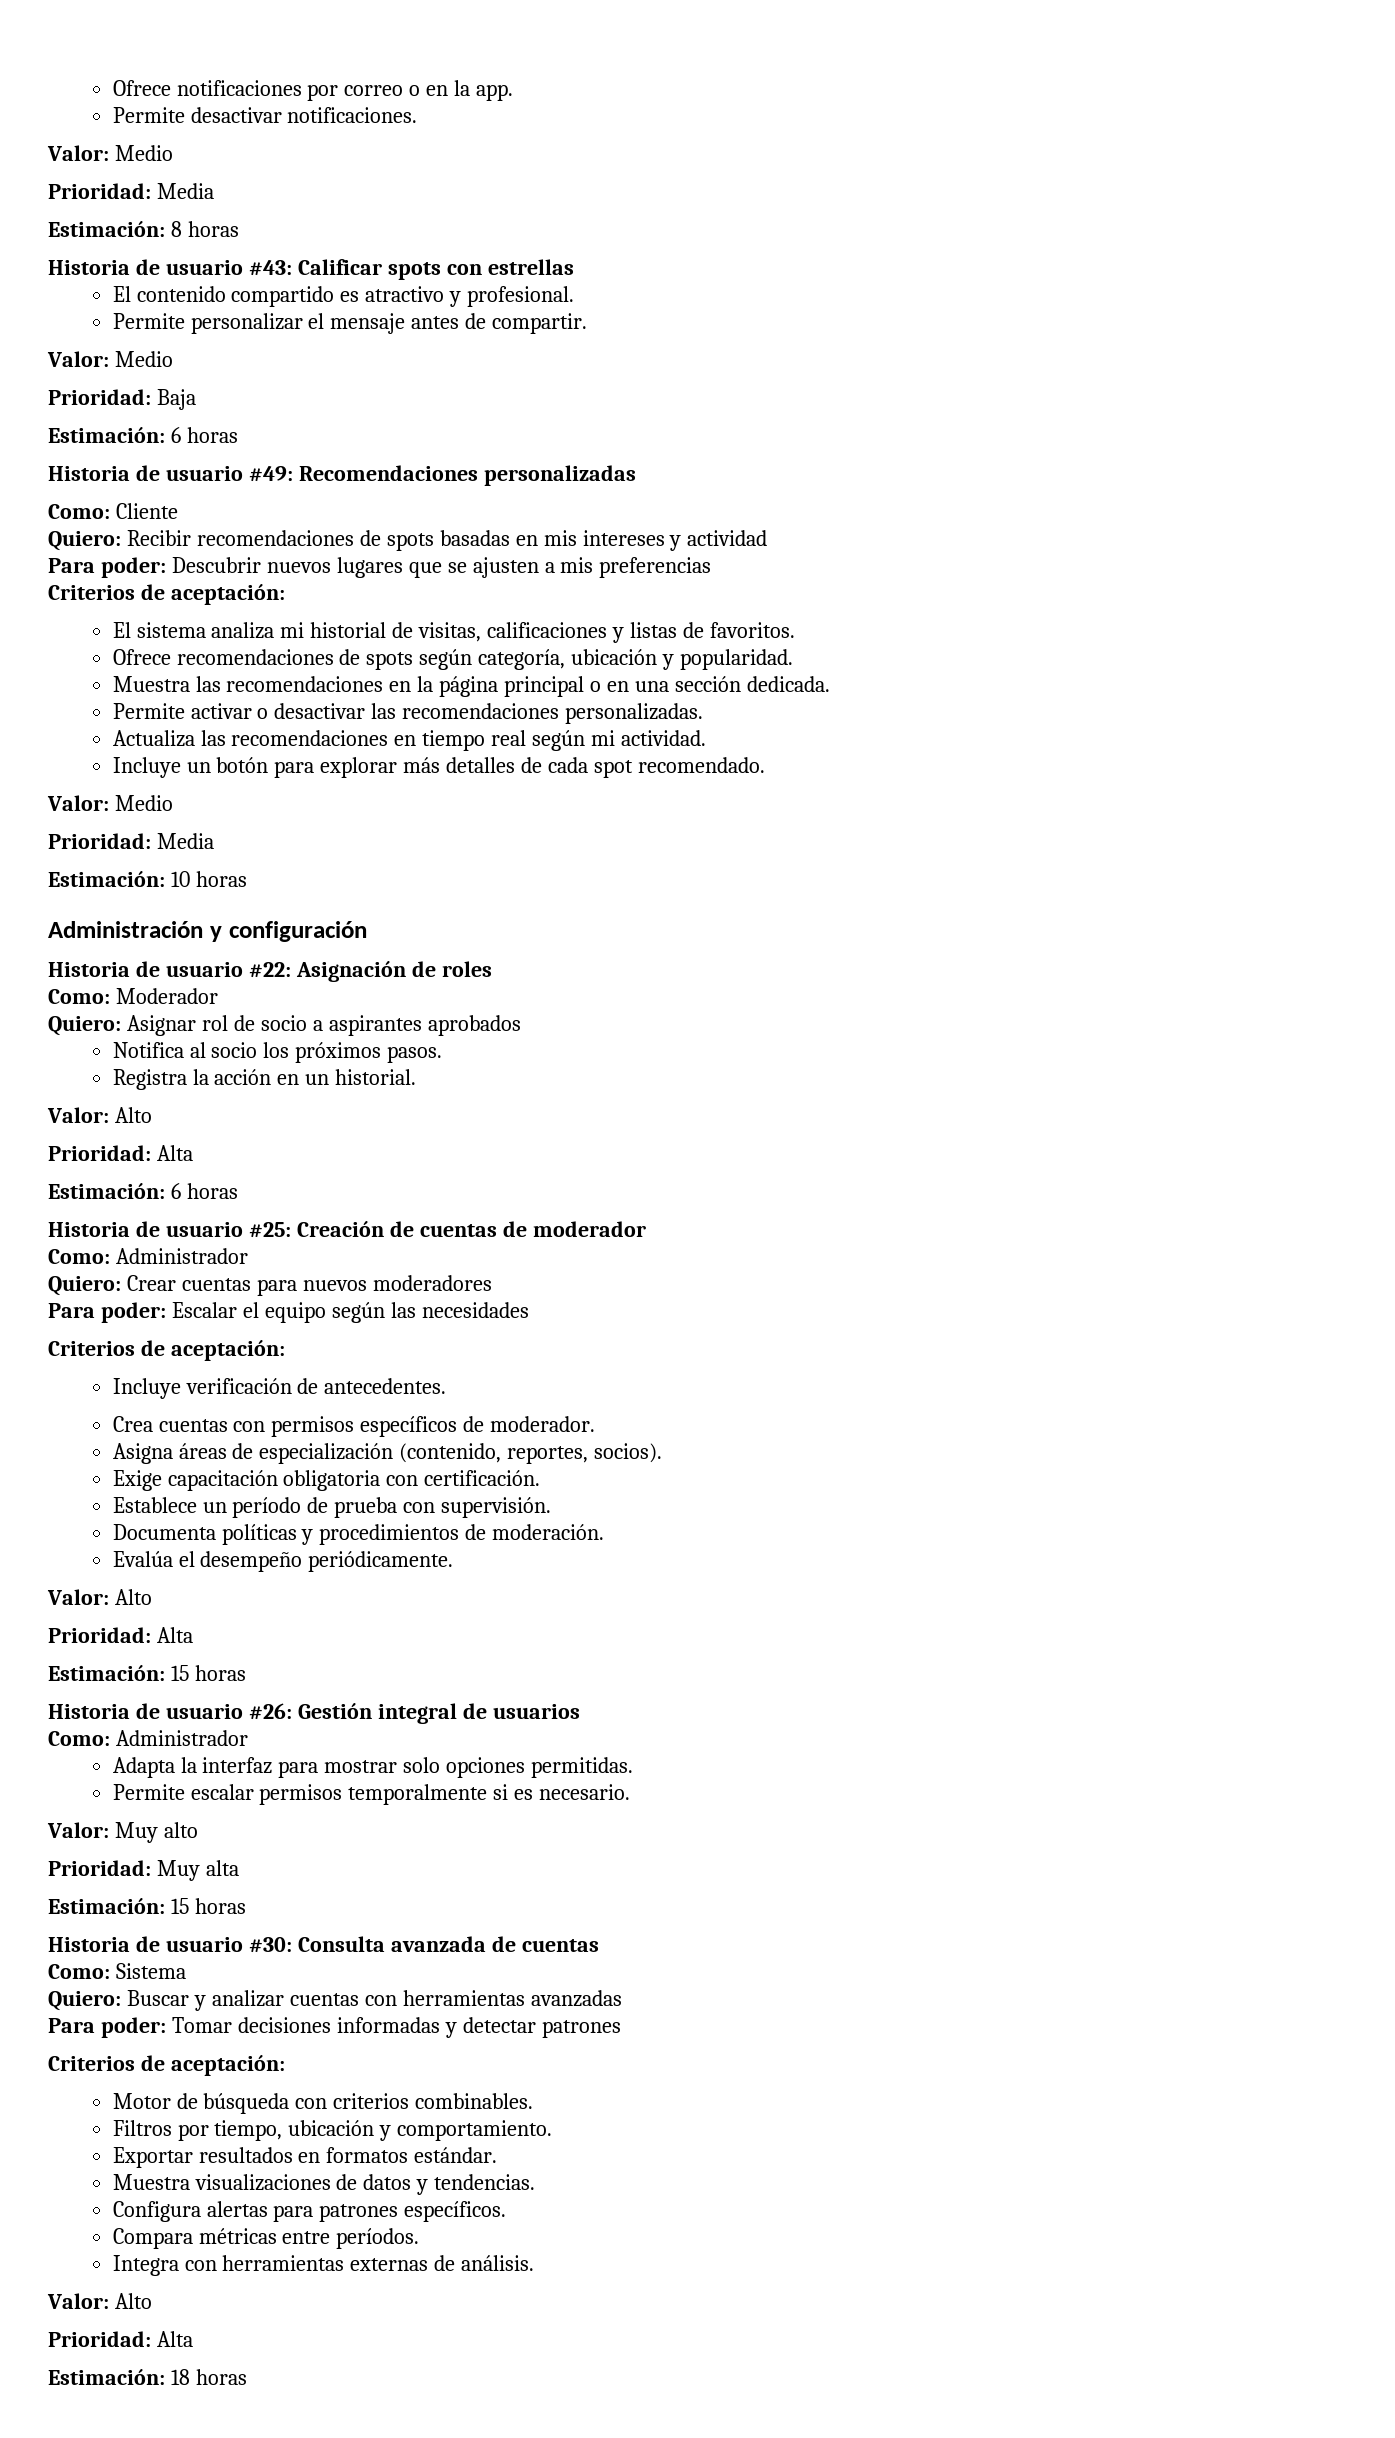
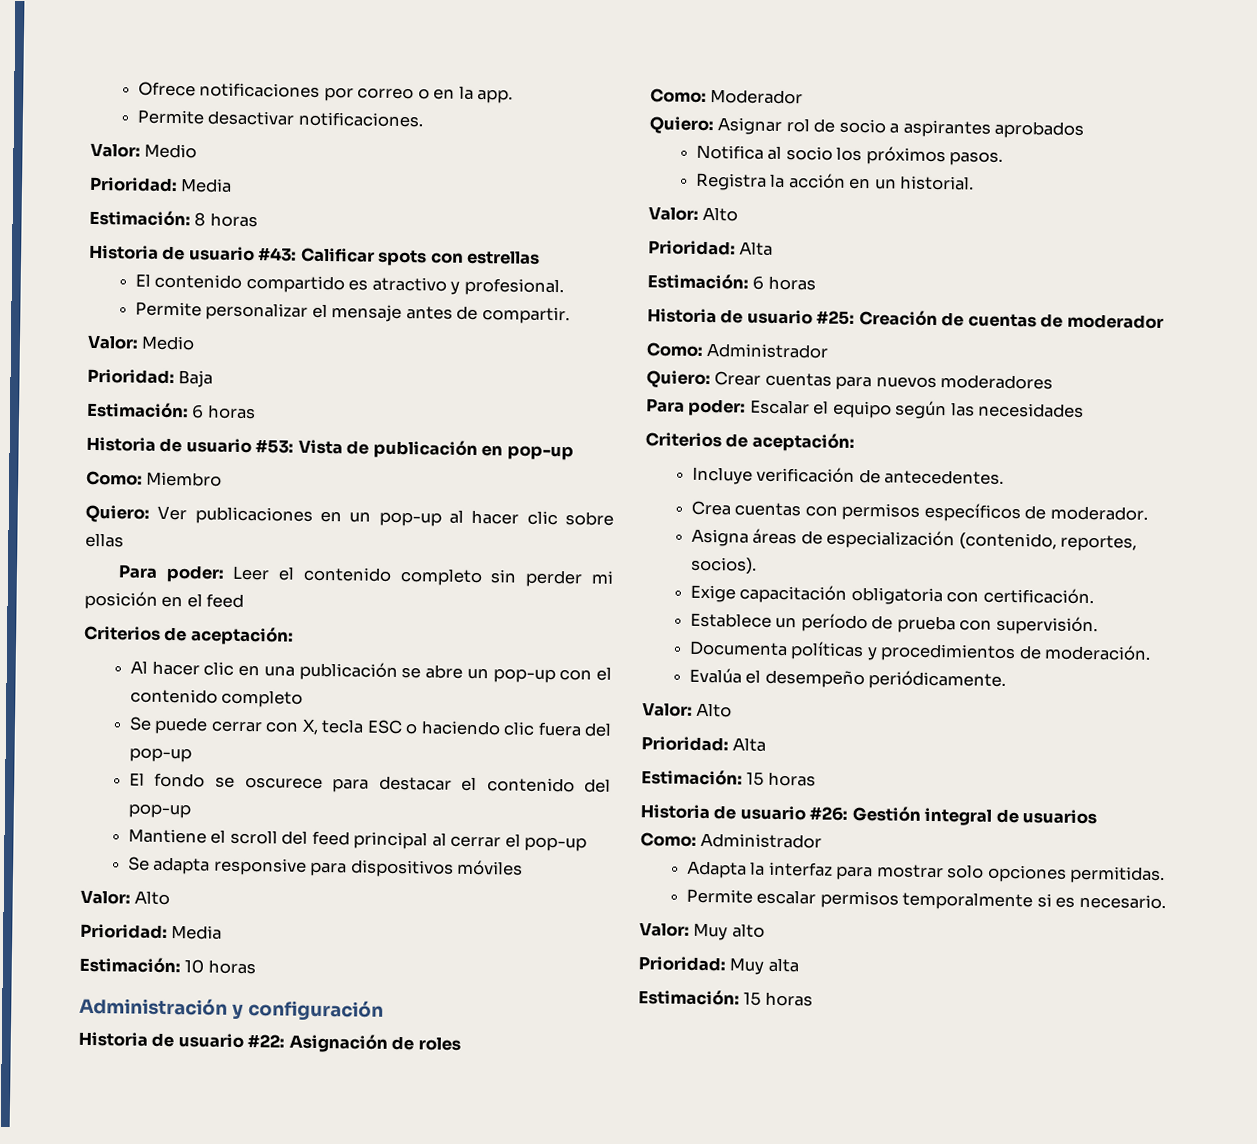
- Historia de usuario #49: Recomendaciones personalizadas
- Como: Cliente
- Quiero: Recibir recomendaciones de spots basadas en mis intereses y actividad
- Para poder: Descubrir nuevos lugares que se ajusten a mis preferencias
+ Historia de usuario #53: Vista de publicación en pop-up
+ Como: Miembro
+ Quiero: Ver publicaciones en un pop-up al hacer clic sobre ellas
+ Para poder: Leer el contenido completo sin perder mi posición en el feed
  Criterios de aceptación:
- El sistema analiza mi historial de visitas, calificaciones y listas de favoritos.
- Ofrece recomendaciones de spots según categoría, ubicación y popularidad.
- Muestra las recomendaciones en la página principal o en una sección dedicada.
- Permite activar o desactivar las recomendaciones personalizadas.
- Actualiza las recomendaciones en tiempo real según mi actividad.
- Incluye un botón para explorar más detalles de cada spot recomendado.
- Valor: Medio
+ Al hacer clic en una publicación se abre un pop-up con el contenido completo
+ Se puede cerrar con X, tecla ESC o haciendo clic fuera del pop-up
+ El fondo se oscurece para destacar el contenido del pop-up
+ Mantiene el scroll del feed principal al cerrar el pop-up
+ Se adapta responsive para dispositivos móviles
+ Valor: Alto
- Historia de usuario #30: Consulta avanzada de cuentas
- Como: Sistema
- Quiero: Buscar y analizar cuentas con herramientas avanzadas
- Para poder: Tomar decisiones informadas y detectar patrones
- Criterios de aceptación:
- Motor de búsqueda con criterios combinables.
- Filtros por tiempo, ubicación y comportamiento.
- Exportar resultados en formatos estándar.
- Muestra visualizaciones de datos y tendencias.
- Configura alertas para patrones específicos.
- Compara métricas entre períodos.
- Integra con herramientas externas de análisis.
- Valor: Alto
- Prioridad: Alta
- Estimación: 18 horas

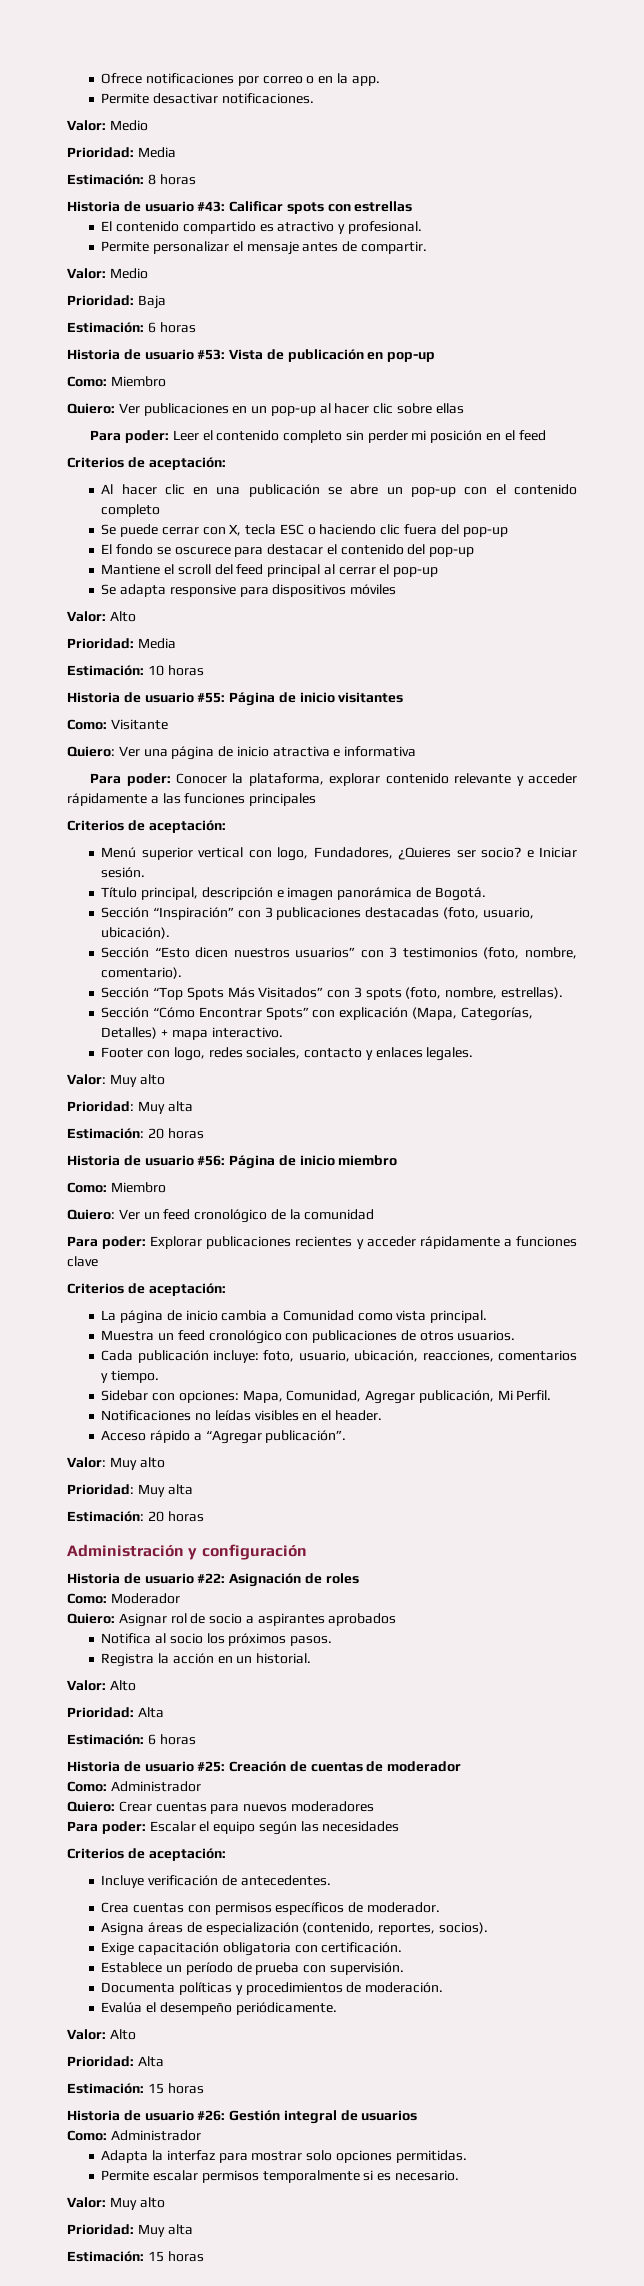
+ Historia de usuario #55: Página de inicio visitantes
+ Como: Visitante
+ Quiero: Ver una página de inicio atractiva e informativa
+ Para poder: Conocer la plataforma, explorar contenido relevante y acceder rápidamente a las funciones principales
+ Criterios de aceptación:
+ Menú superior vertical con logo, Fundadores, ¿Quieres ser socio? e Iniciar sesión.
+ Título principal, descripción e imagen panorámica de Bogotá.
+ Sección “Inspiración” con 3 publicaciones destacadas (foto, usuario, ubicación).
+ Sección “Esto dicen nuestros usuarios” con 3 testimonios (foto, nombre, comentario).
+ Sección “Top Spots Más Visitados” con 3 spots (foto, nombre, estrellas).
+ Sección “Cómo Encontrar Spots” con explicación (Mapa, Categorías, Detalles) + mapa interactivo.
+ Footer con logo, redes sociales, contacto y enlaces legales.
+ Valor: Muy alto
+ Prioridad: Muy alta
+ Estimación: 20 horas
+ Historia de usuario #56: Página de inicio miembro
+ Como: Miembro
+ Quiero: Ver un feed cronológico de la comunidad
+ Para poder: Explorar publicaciones recientes y acceder rápidamente a funciones clave
+ Criterios de aceptación:
+ La página de inicio cambia a Comunidad como vista principal.
+ Muestra un feed cronológico con publicaciones de otros usuarios.
+ Cada publicación incluye: foto, usuario, ubicación, reacciones, comentarios y tiempo.
+ Sidebar con opciones: Mapa, Comunidad, Agregar publicación, Mi Perfil.
+ Notificaciones no leídas visibles en el header.
+ Acceso rápido a “Agregar publicación”.
+ Valor: Muy alto
+ Prioridad: Muy alta
+ Estimación: 20 horas

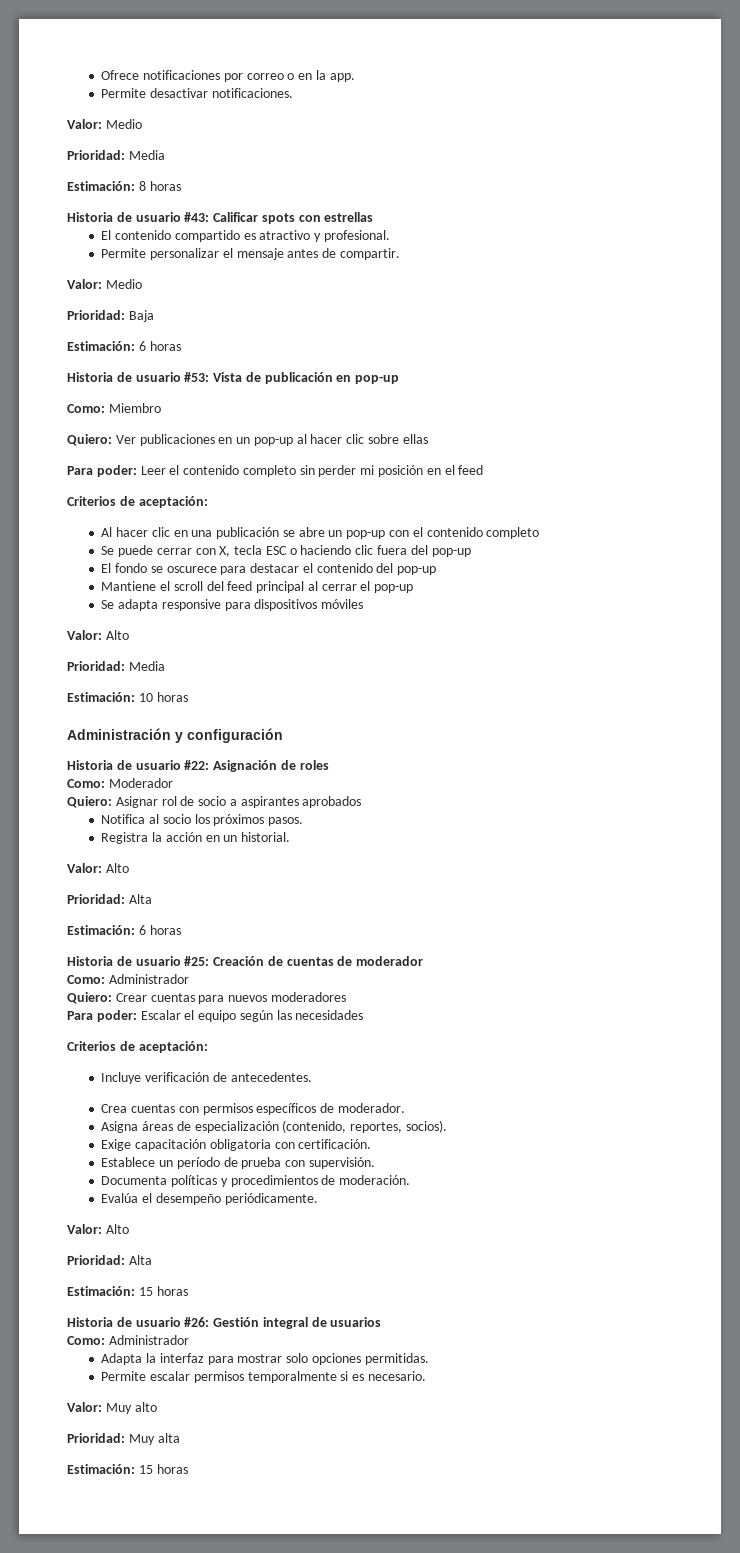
- Historia de usuario #55: Página de inicio visitantes
- Como: Visitante
- Quiero: Ver una página de inicio atractiva e informativa
- Para poder: Conocer la plataforma, explorar contenido relevante y acceder rápidamente a las funciones principales
- Criterios de aceptación:
- Menú superior vertical con logo, Fundadores, ¿Quieres ser socio? e Iniciar sesión.
- Título principal, descripción e imagen panorámica de Bogotá.
- Sección “Inspiración” con 3 publicaciones destacadas (foto, usuario, ubicación).
- Sección “Esto dicen nuestros usuarios” con 3 testimonios (foto, nombre, comentario).
- Sección “Top Spots Más Visitados” con 3 spots (foto, nombre, estrellas).
- Sección “Cómo Encontrar Spots” con explicación (Mapa, Categorías, Detalles) + mapa interactivo.
- Footer con logo, redes sociales, contacto y enlaces legales.
- Valor: Muy alto
- Prioridad: Muy alta
- Estimación: 20 horas
- Historia de usuario #56: Página de inicio miembro
- Como: Miembro
- Quiero: Ver un feed cronológico de la comunidad
- Para poder: Explorar publicaciones recientes y acceder rápidamente a funciones clave
- Criterios de aceptación:
- La página de inicio cambia a Comunidad como vista principal.
- Muestra un feed cronológico con publicaciones de otros usuarios.
- Cada publicación incluye: foto, usuario, ubicación, reacciones, comentarios y tiempo.
- Sidebar con opciones: Mapa, Comunidad, Agregar publicación, Mi Perfil.
- Notificaciones no leídas visibles en el header.
- Acceso rápido a “Agregar publicación”.
- Valor: Muy alto
- Prioridad: Muy alta
- Estimación: 20 horas

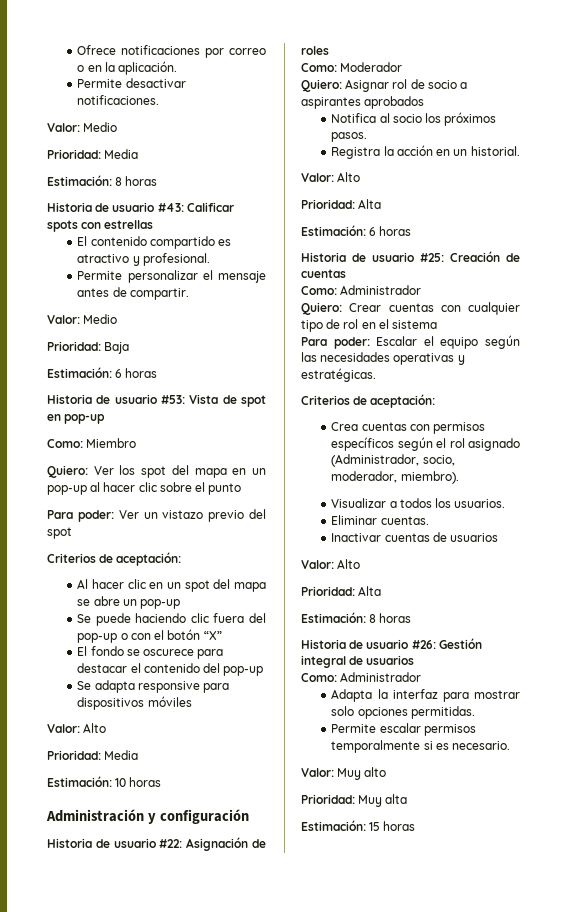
- Ofrece notificaciones por correo o en la app.
+ Ofrece notificaciones por correo o en la aplicación.
- Historia de usuario #53: Vista de publicación en pop-up
+ Historia de usuario #53: Vista de spot en pop-up
- Quiero: Ver publicaciones en un pop-up al hacer clic sobre ellas
- Para poder: Leer el contenido completo sin perder mi posición en el feed
+ Quiero: Ver los spot del mapa en un pop-up al hacer clic sobre el punto
+ Para poder: Ver un vistazo previo del spot
- Al hacer clic en una publicación se abre un pop-up con el contenido completo
- Se puede cerrar con X, tecla ESC o haciendo clic fuera del pop-up
+ Al hacer clic en un spot del mapa se abre un pop-up
+ Se puede haciendo clic fuera del pop-up o con el botón “X”
- Mantiene el scroll del feed principal al cerrar el pop-up
- Historia de usuario #25: Creación de cuentas de moderador
+ Historia de usuario #25: Creación de cuentas
- Quiero: Crear cuentas para nuevos moderadores
+ Quiero: Crear cuentas con cualquier tipo de rol en el sistema
- Para poder: Escalar el equipo según las necesidades
+ Para poder: Escalar el equipo según las necesidades operativas y estratégicas.
  Criterios de aceptación:
- Incluye verificación de antecedentes.
- Crea cuentas con permisos específicos de moderador.
- Asigna áreas de especialización (contenido, reportes, socios).
- Exige capacitación obligatoria con certificación.
- Establece un período de prueba con supervisión.
- Documenta políticas y procedimientos de moderación.
- Evalúa el desempeño periódicamente.
+ Crea cuentas con permisos específicos según el rol asignado (Administrador, socio, moderador, miembro).
+ Visualizar a todos los usuarios.
+ Eliminar cuentas.
+ Inactivar cuentas de usuarios
  Valor: Alto
  Prioridad: Alta
- Estimación: 15 horas
+ Estimación: 8 horas

